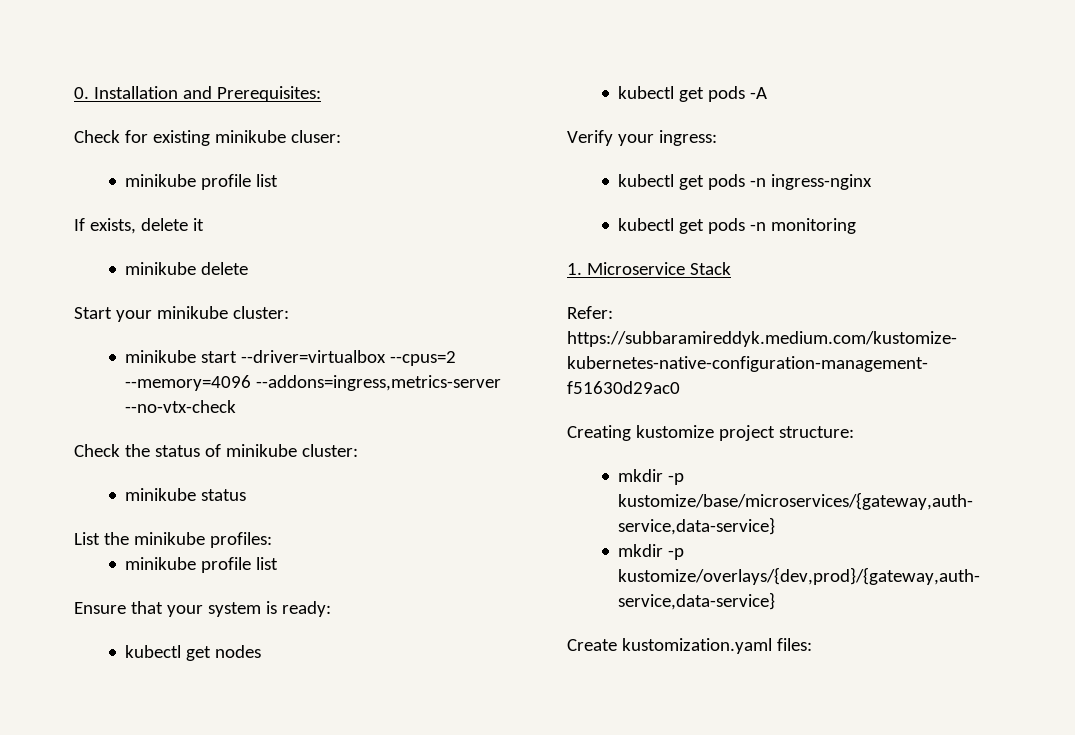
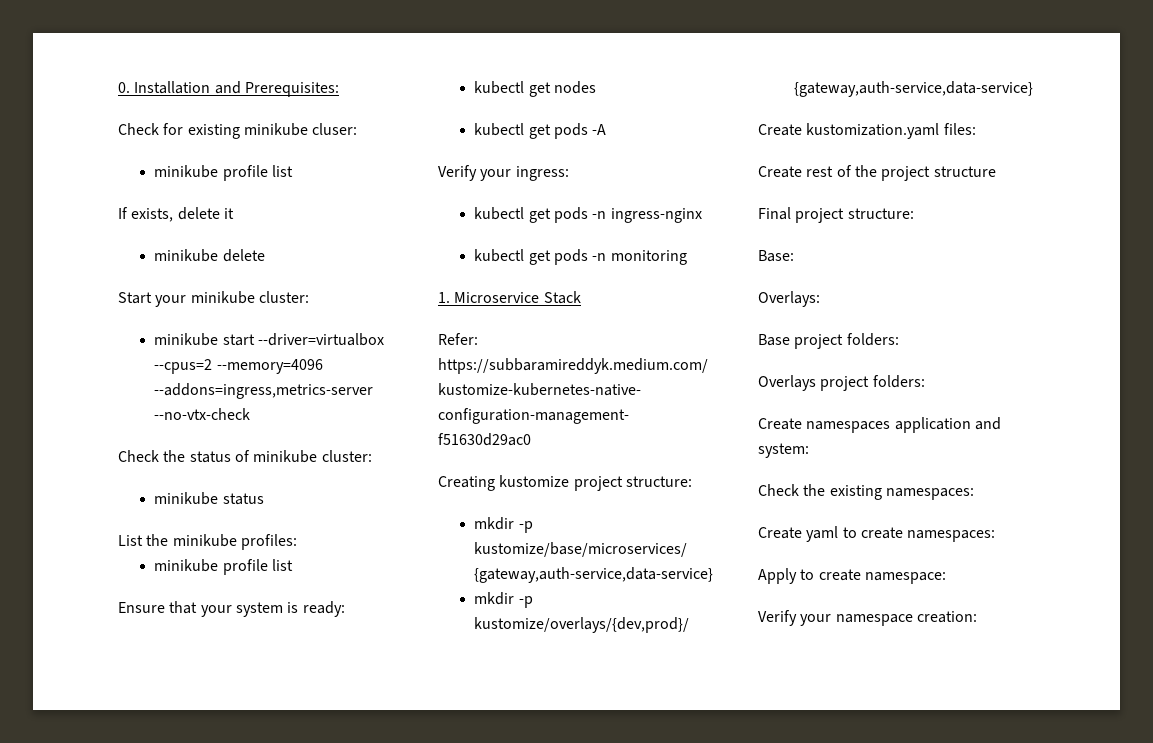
+ Create rest of the project structure
+ Final project structure:
+ Base:
+ Overlays:
+ Base project folders:
+ Overlays project folders:
+ Create namespaces application and system:
+ Check the existing namespaces:
+ Create yaml to create namespaces:
+ Apply to create namespace:
+ Verify your namespace creation:

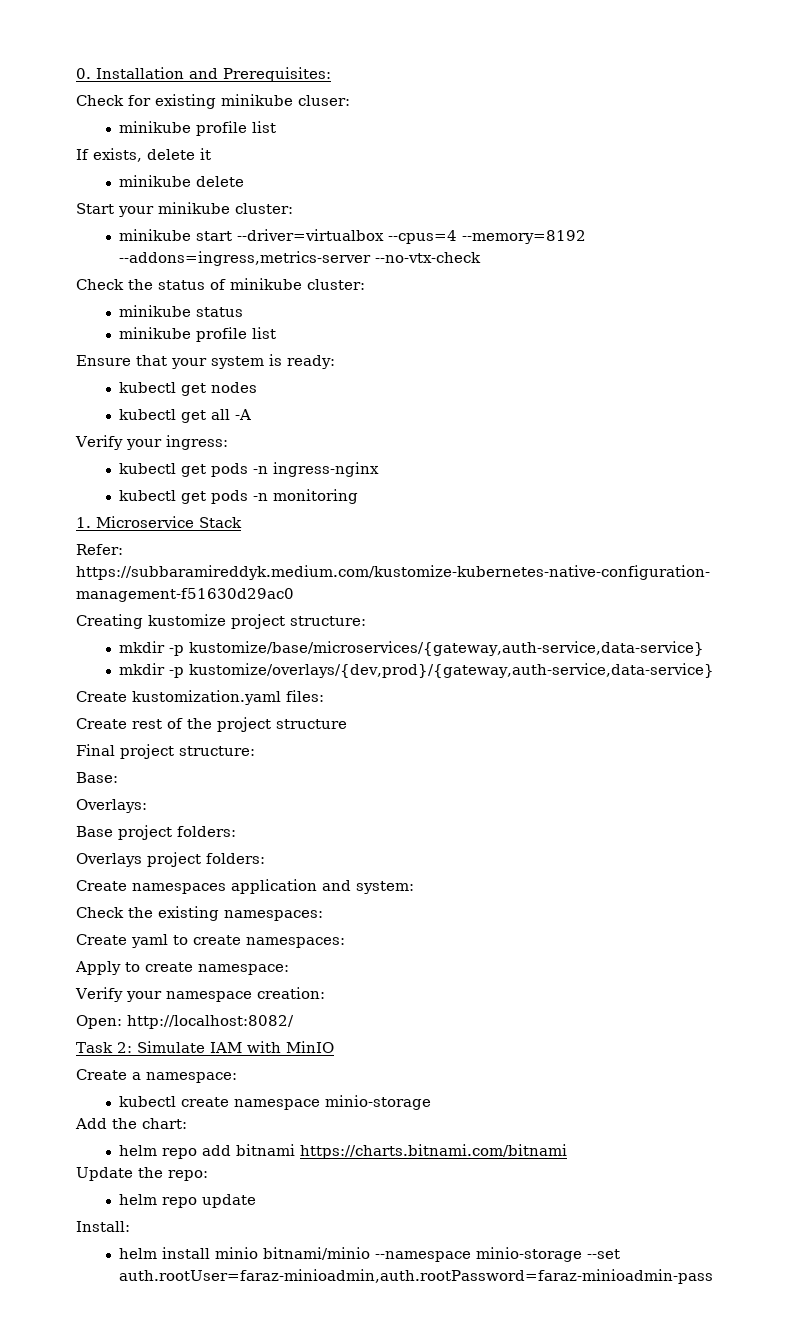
- minikube start --driver=virtualbox --cpus=2 --memory=4096 --addons=ingress,metrics-server --no-vtx-check
+ minikube start --driver=virtualbox --cpus=4 --memory=8192 --addons=ingress,metrics-server --no-vtx-check
- List the minikube profiles:
- kubectl get pods -A
+ kubectl get all -A
+ Open: http://localhost:8082/
+ Task 2: Simulate IAM with MinIO
+ Create a namespace:
+ kubectl create namespace minio-storage
+ Add the chart:
+ helm repo add bitnami https://charts.bitnami.com/bitnami
+ Update the repo:
+ helm repo update
+ Install:
+ helm install minio bitnami/minio --namespace minio-storage --set auth.rootUser=faraz-minioadmin,auth.rootPassword=faraz-minioadmin-pass

